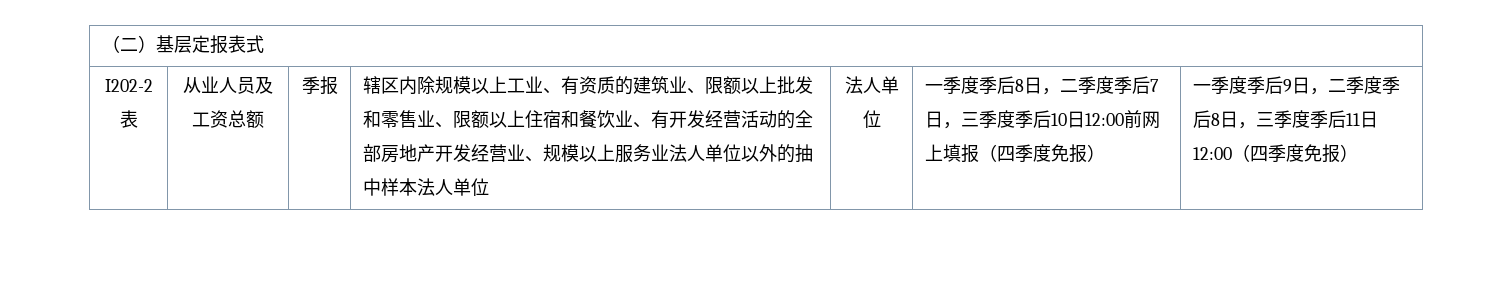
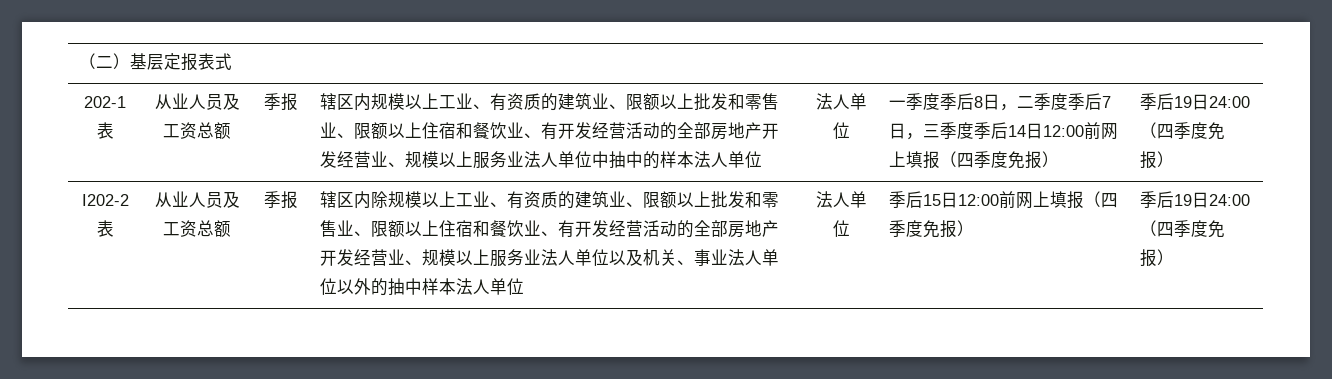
+ 202-1表 | 从业人员及工资总额 | 季报 | 辖区内规模以上工业、有资质的建筑业、限额以上批发和零售业、限额以上住宿和餐饮业、有开发经营活动的全部房地产开发经营业、规模以上服务业法人单位中抽中的样本法人单位 | 法人单位 | 一季度季后8日，二季度季后7日，三季度季后14日12:00前网上填报（四季度免报） | 季后19日24:00（四季度免报）
- 辖区内除规模以上工业、有资质的建筑业、限额以上批发和零售业、限额以上住宿和餐饮业、有开发经营活动的全部房地产开发经营业、规模以上服务业法人单位以外的抽中样本法人单位
+ 辖区内除规模以上工业、有资质的建筑业、限额以上批发和零售业、限额以上住宿和餐饮业、有开发经营活动的全部房地产开发经营业、规模以上服务业法人单位以及机关、事业法人单位以外的抽中样本法人单位
- 一季度季后8日，二季度季后7日，三季度季后10日12:00前网上填报（四季度免报） | 一季度季后9日，二季度季后8日，三季度季后11日12:00（四季度免报）
+ 季后15日12:00前网上填报（四季度免报） | 季后19日24:00（四季度免报）

